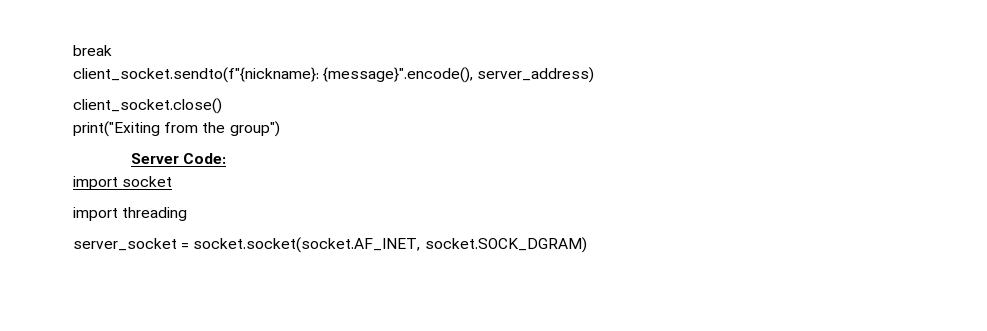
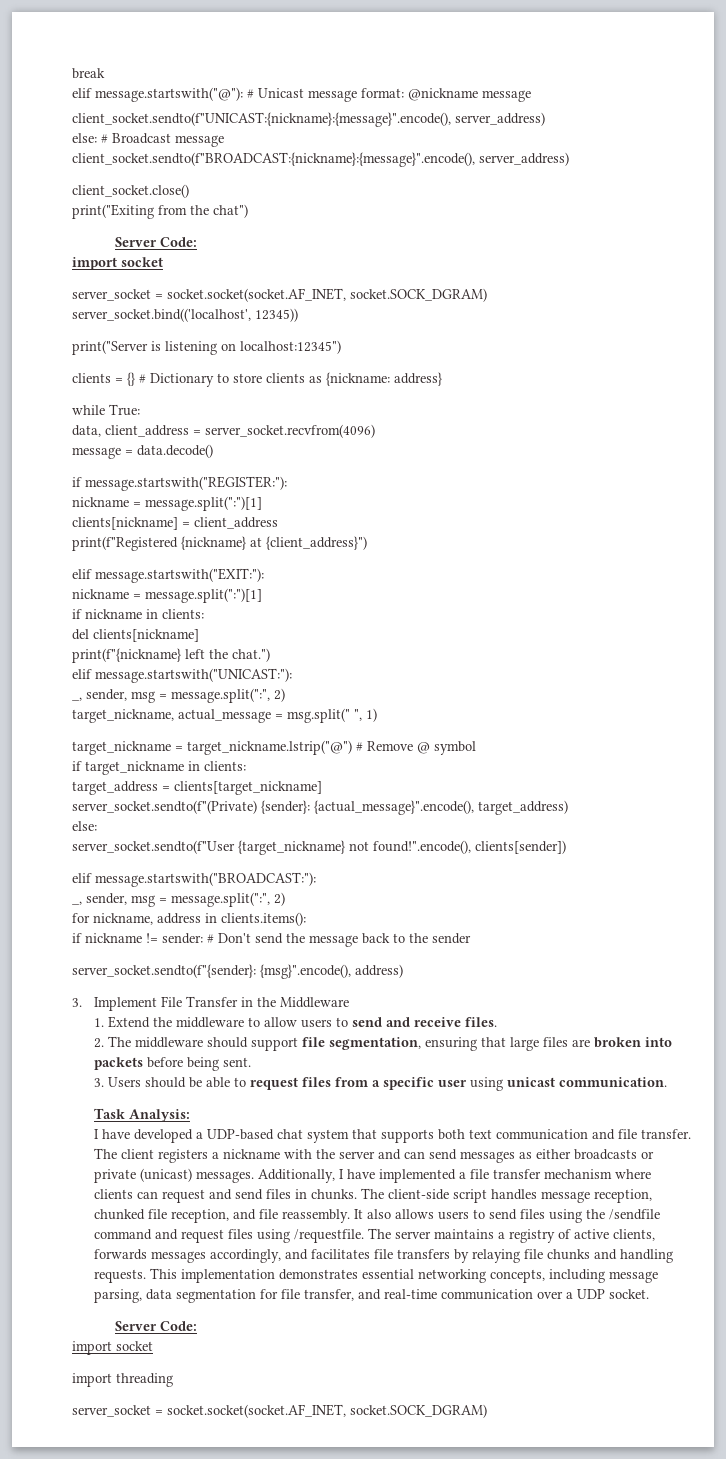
- client_socket.sendto(f"{nickname}: {message}".encode(), server_address)
+ elif message.startswith("@"): # Unicast message format: @nickname message
+ client_socket.sendto(f"UNICAST:{nickname}:{message}".encode(), server_address)
+ else: # Broadcast message
+ client_socket.sendto(f"BROADCAST:{nickname}:{message}".encode(), server_address)
- print("Exiting from the group")
+ print("Exiting from the chat")
+ Server Code:
+ import socket
+ server_socket = socket.socket(socket.AF_INET, socket.SOCK_DGRAM)
+ server_socket.bind(('localhost', 12345))
+ print("Server is listening on localhost:12345")
+ clients = {} # Dictionary to store clients as {nickname: address}
+ while True:
+ data, client_address = server_socket.recvfrom(4096)
+ message = data.decode()
+ if message.startswith("REGISTER:"):
+ nickname = message.split(":")[1]
+ clients[nickname] = client_address
+ print(f"Registered {nickname} at {client_address}")
+ elif message.startswith("EXIT:"):
+ nickname = message.split(":")[1]
+ if nickname in clients:
+ del clients[nickname]
+ print(f"{nickname} left the chat.")
+ elif message.startswith("UNICAST:"):
+ _, sender, msg = message.split(":", 2)
+ target_nickname, actual_message = msg.split(" ", 1)
+ target_nickname = target_nickname.lstrip("@") # Remove @ symbol
+ if target_nickname in clients:
+ target_address = clients[target_nickname]
+ server_socket.sendto(f"(Private) {sender}: {actual_message}".encode(), target_address)
+ else:
+ server_socket.sendto(f"User {target_nickname} not found!".encode(), clients[sender])
+ elif message.startswith("BROADCAST:"):
+ _, sender, msg = message.split(":", 2)
+ for nickname, address in clients.items():
+ if nickname != sender: # Don't send the message back to the sender
+ server_socket.sendto(f"{sender}: {msg}".encode(), address)
+ 3. Implement File Transfer in the Middleware
+ 1. Extend the middleware to allow users to send and receive files.
+ 2. The middleware should support file segmentation, ensuring that large files are broken into packets before being sent.
+ 3. Users should be able to request files from a specific user using unicast communication.
+ Task Analysis:
+ I have developed a UDP-based chat system that supports both text communication and file transfer. The client registers a nickname with the server and can send messages as either broadcasts or private (unicast) messages. Additionally, I have implemented a file transfer mechanism where clients can request and send files in chunks. The client-side script handles message reception, chunked file reception, and file reassembly. It also allows users to send files using the /sendfile command and request files using /requestfile. The server maintains a registry of active clients, forwards messages accordingly, and facilitates file transfers by relaying file chunks and handling requests. This implementation demonstrates essential networking concepts, including message parsing, data segmentation for file transfer, and real-time communication over a UDP socket.

